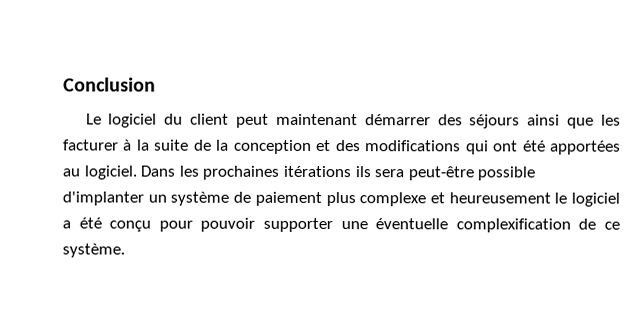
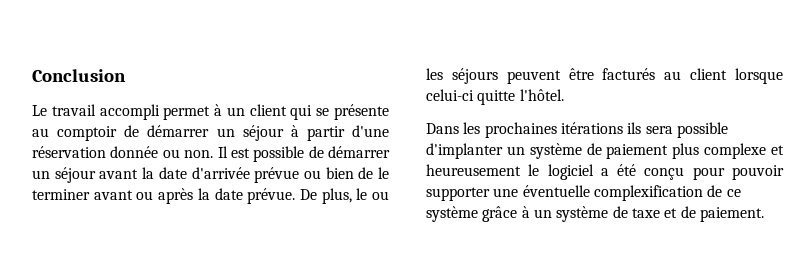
- Le logiciel du client peut maintenant démarrer des séjours ainsi que les facturer à la suite de la conception et des modifications qui ont été apportées au logiciel. Dans les prochaines itérations ils sera peut-être possible d'implanter un système de paiement plus complexe et heureusement le logiciel a été conçu pour pouvoir supporter une éventuelle complexification de ce système.
+ Le travail accompli permet à un client qui se présente au comptoir de démarrer un séjour à partir d'une réservation donnée ou non. Il est possible de démarrer un séjour avant la date d'arrivée prévue ou bien de le terminer avant ou après la date prévue. De plus, le ou les séjours peuvent être facturés au client lorsque celui-ci quitte l'hôtel.
+ Dans les prochaines itérations ils sera possible d'implanter un système de paiement plus complexe et heureusement le logiciel a été conçu pour pouvoir supporter une éventuelle complexification de ce système grâce à un système de taxe et de paiement.

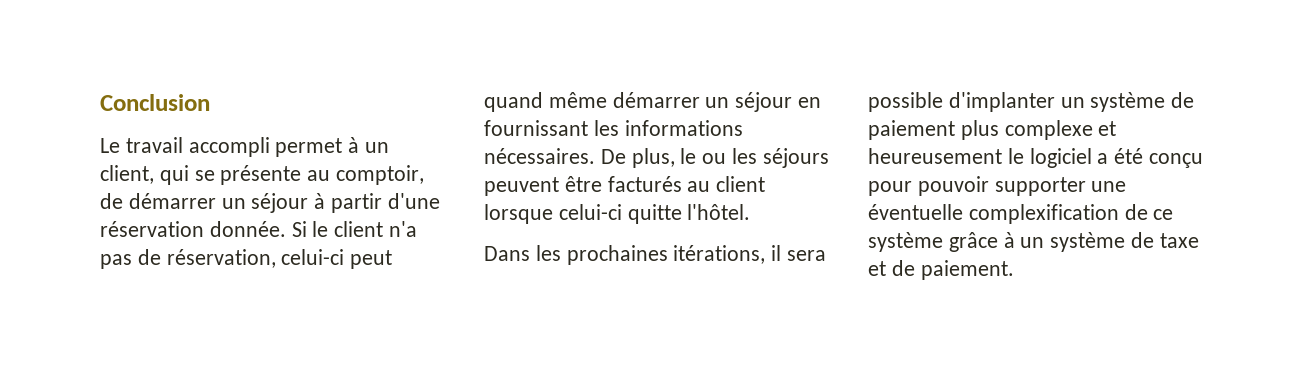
- Le travail accompli permet à un client qui se présente au comptoir de démarrer un séjour à partir d'une réservation donnée ou non. Il est possible de démarrer un séjour avant la date d'arrivée prévue ou bien de le terminer avant ou après la date prévue.
+ Le travail accompli permet à un client, qui se présente au comptoir, de démarrer un séjour à partir d'une réservation donnée. Si le client n'a pas de réservation, celui-ci peut quand même démarrer un séjour en fournissant les informations nécessaires.
- Dans les prochaines itérations ils sera possible d'implanter un système de paiement plus complexe et heureusement le logiciel a été conçu pour pouvoir supporter une éventuelle complexification de ce système grâce à un système de taxe et de paiement.
+ Dans les prochaines itérations, il sera possible d'implanter un système de paiement plus complexe et heureusement le logiciel a été conçu pour pouvoir supporter une éventuelle complexification de ce système grâce à un système de taxe et de paiement.

